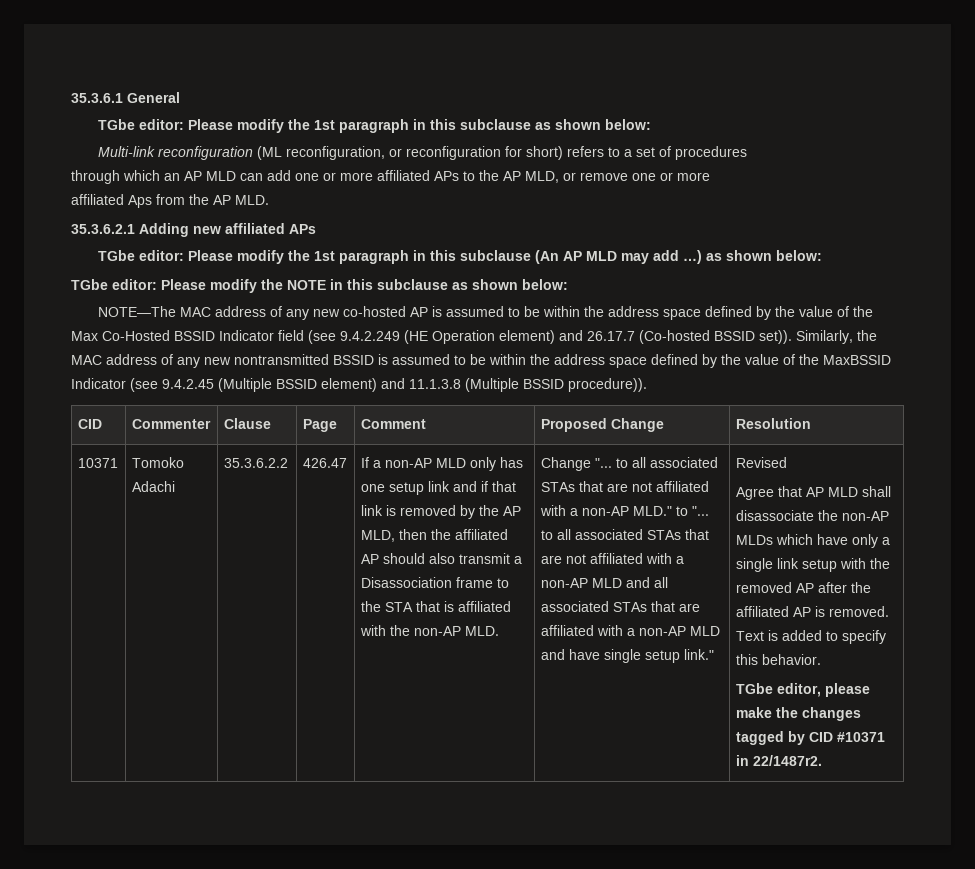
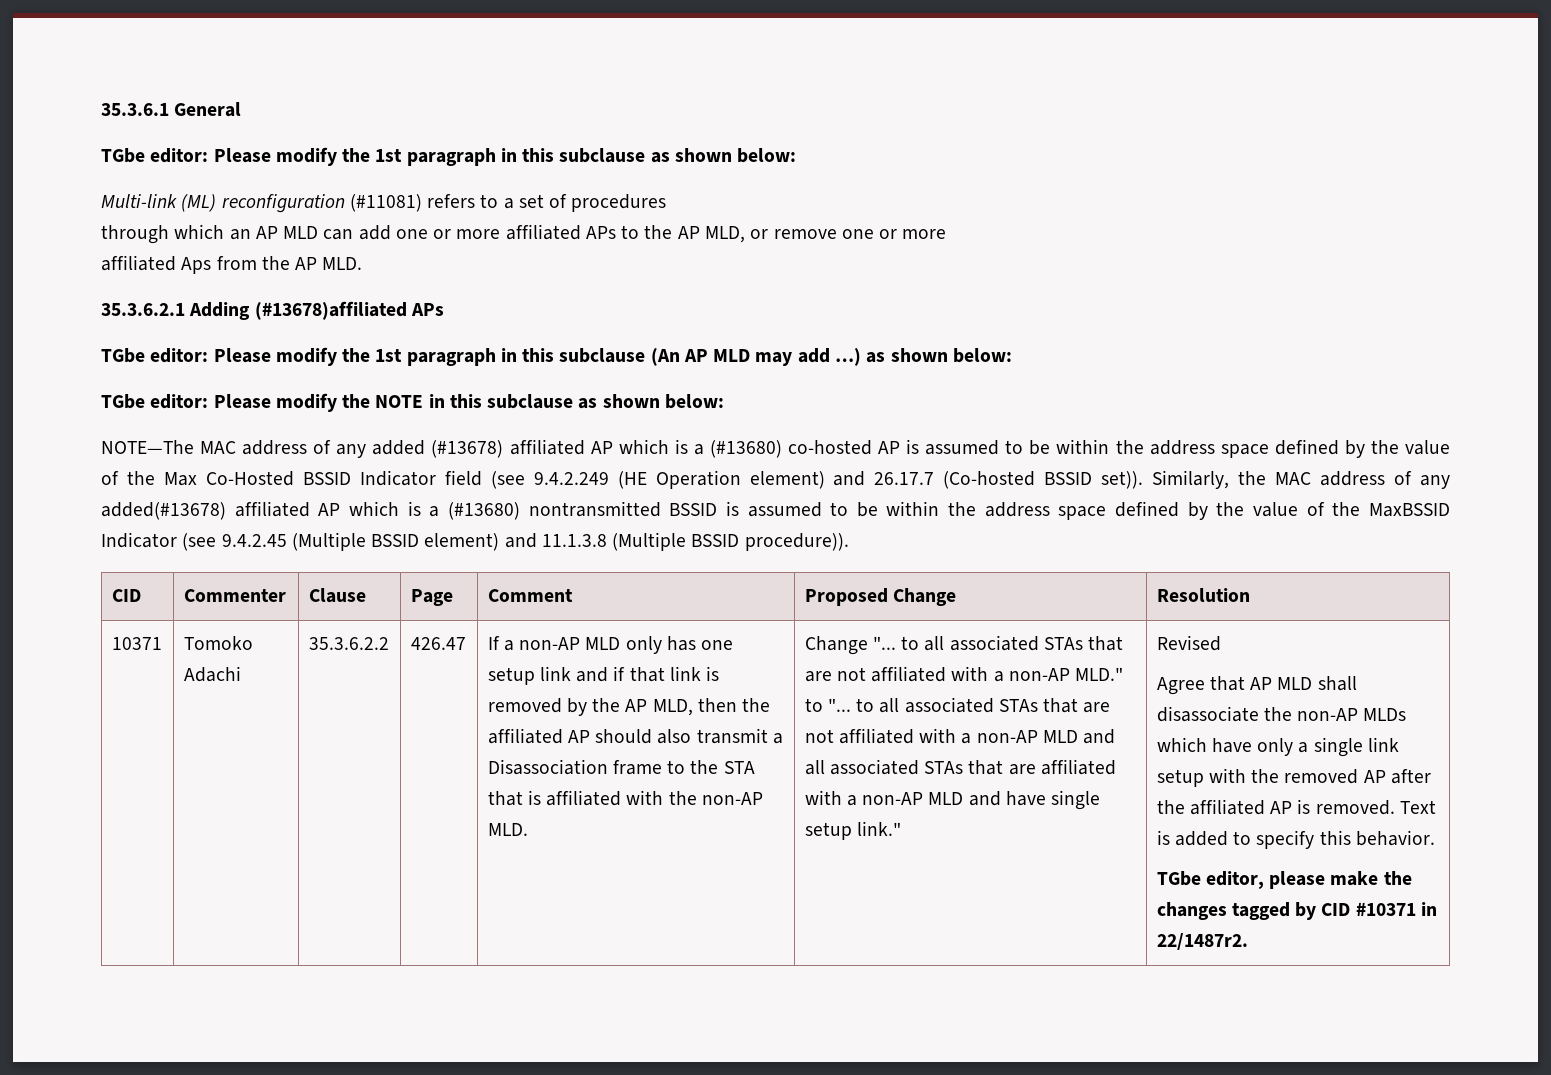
- Multi-link reconfiguration (ML reconfiguration, or reconfiguration for short) refers to a set of procedures
+ Multi-link (ML) reconfiguration (#11081) refers to a set of procedures
- 35.3.6.2.1 Adding new affiliated APs
+ 35.3.6.2.1 Adding (#13678)affiliated APs
- NOTE—The MAC address of any new co-hosted AP is assumed to be within the address space defined by the value of the Max Co-Hosted BSSID Indicator field (see 9.4.2.249 (HE Operation element) and 26.17.7 (Co-hosted BSSID set)).
+ NOTE—The MAC address of any added (#13678) affiliated AP which is a (#13680) co-hosted AP is assumed to be within the address space defined by the value of the Max Co-Hosted BSSID Indicator field (see 9.4.2.249 (HE Operation element) and 26.17.7 (Co-hosted BSSID set)).
- Similarly, the MAC address of any new nontransmitted BSSID is assumed to be within the address space defined by the value of the MaxBSSID Indicator (see 9.4.2.45 (Multiple BSSID element) and 11.1.3.8 (Multiple BSSID procedure)).
+ Similarly, the MAC address of any added(#13678) affiliated AP which is a (#13680) nontransmitted BSSID is assumed to be within the address space defined by the value of the MaxBSSID Indicator (see 9.4.2.45 (Multiple BSSID element) and 11.1.3.8 (Multiple BSSID procedure)).

